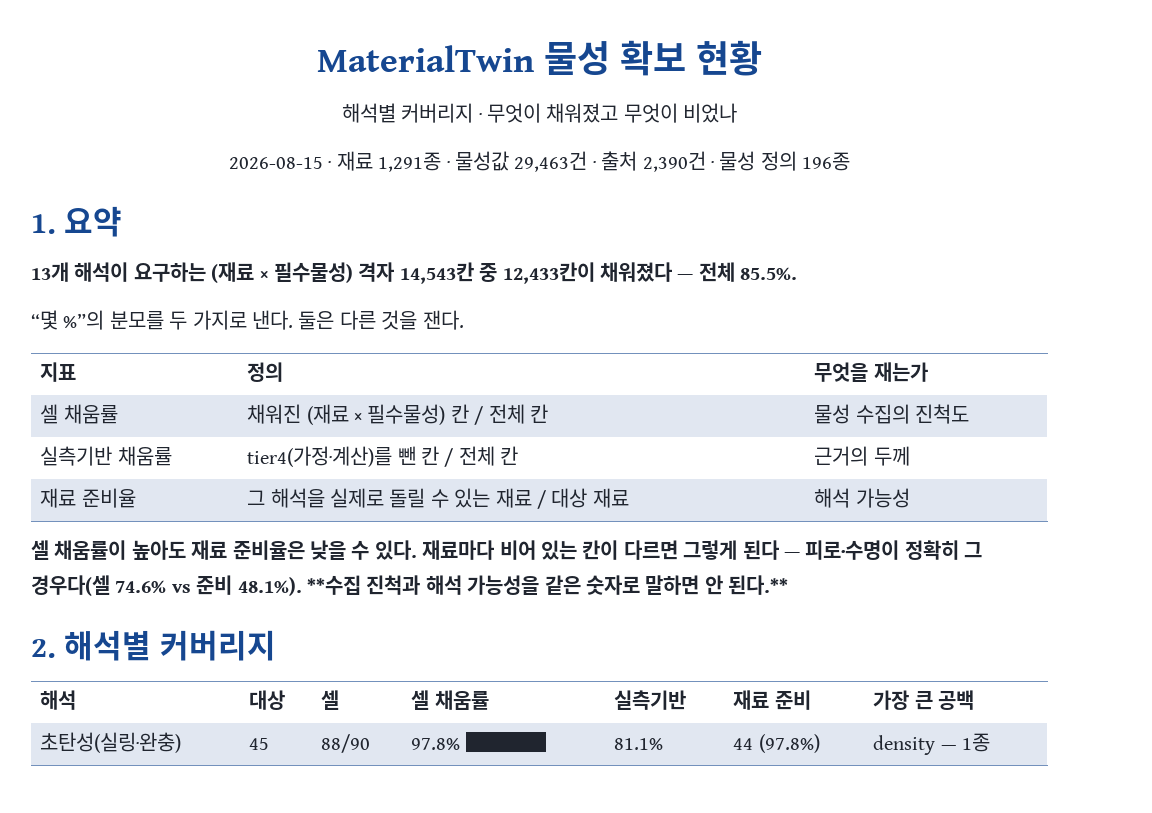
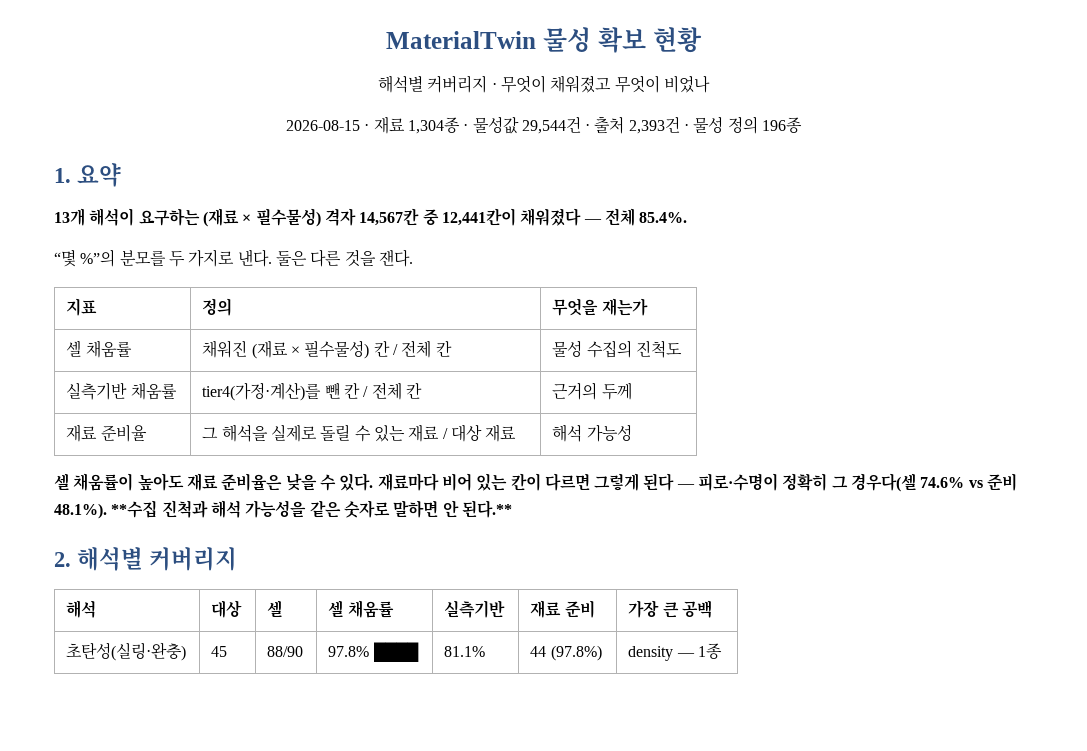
- 2026-08-15 · 재료 1,291종 · 물성값 29,463건 · 출처 2,390건 · 물성 정의 196종
+ 2026-08-15 · 재료 1,304종 · 물성값 29,544건 · 출처 2,393건 · 물성 정의 196종
- 13개 해석이 요구하는 (재료 × 필수물성) 격자 14,543칸 중 12,433칸이 채워졌다 — 전체 85.5%.
+ 13개 해석이 요구하는 (재료 × 필수물성) 격자 14,567칸 중 12,441칸이 채워졌다 — 전체 85.4%.

